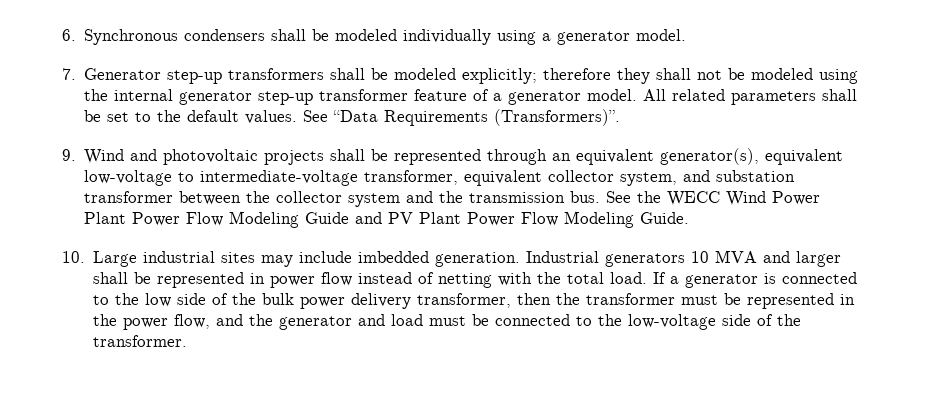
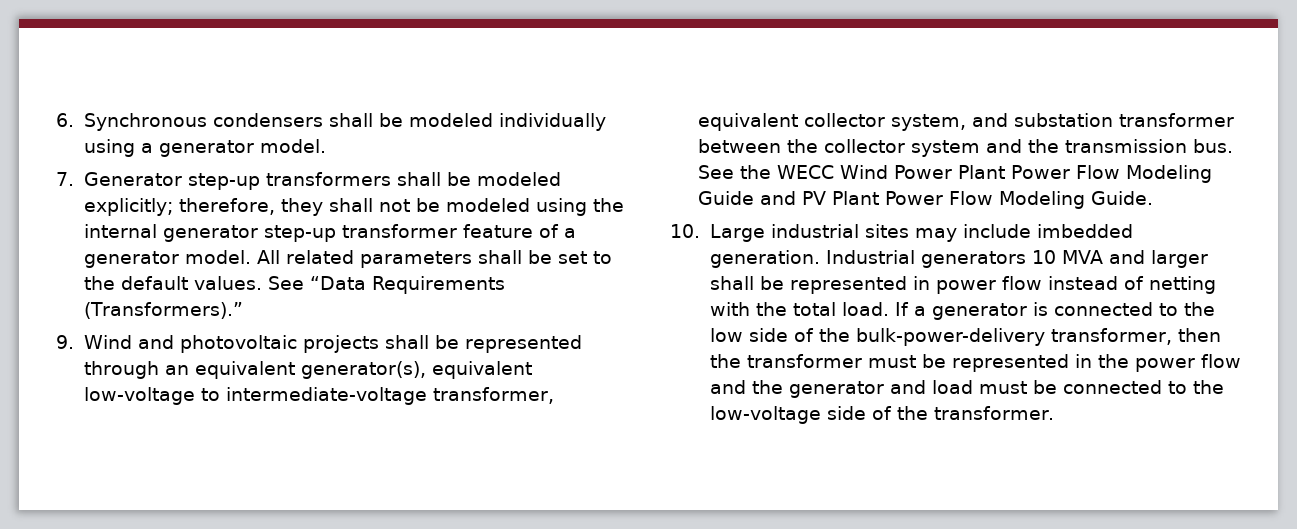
- 7. Generator step-up transformers shall be modeled explicitly; therefore they shall not be modeled using the internal generator step-up transformer feature of a generator model.
+ 7. Generator step-up transformers shall be modeled explicitly; therefore, they shall not be modeled using the internal generator step-up transformer feature of a generator model.
- See “Data Requirements (Transformers)”.
+ See “Data Requirements (Transformers).”
- If a generator is connected to the low side of the bulk power delivery transformer, then the transformer must be represented in the power flow, and the generator and load must be connected to the low-voltage side of the transformer.
+ If a generator is connected to the low side of the bulk-power-delivery transformer, then the transformer must be represented in the power flow and the generator and load must be connected to the low-voltage side of the transformer.

